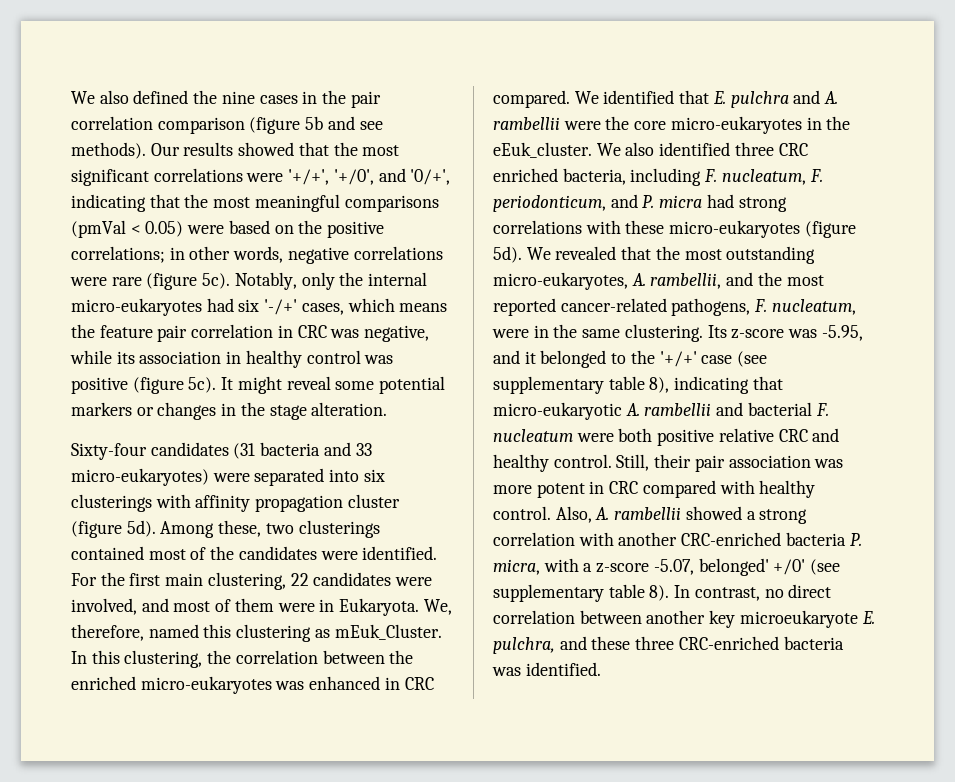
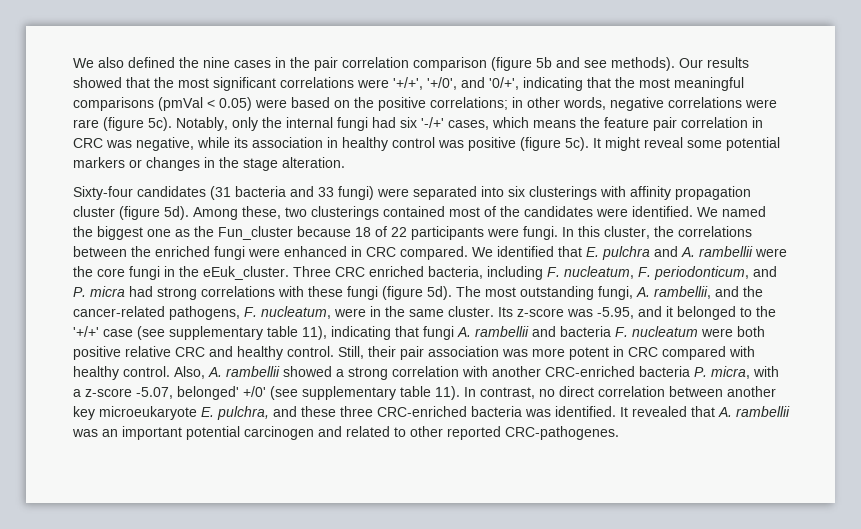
- Notably, only the internal micro-eukaryotes had six '-/+' cases, which means the feature pair correlation in CRC was negative, while its association in healthy control was positive (figure 5c).
+ Notably, only the internal fungi had six '-/+' cases, which means the feature pair correlation in CRC was negative, while its association in healthy control was positive (figure 5c).
- Sixty-four candidates (31 bacteria and 33 micro-eukaryotes) were separated into six clusterings with affinity propagation cluster (figure 5d).
+ Sixty-four candidates (31 bacteria and 33 fungi) were separated into six clusterings with affinity propagation cluster (figure 5d).
- For the first main clustering, 22 candidates were involved, and most of them were in Eukaryota. We, therefore, named this clustering as mEuk_Cluster. In this clustering, the correlation between the enriched micro-eukaryotes was enhanced in CRC compared.
+ We named the biggest one as the Fun_cluster because 18 of 22 participants were fungi. In this cluster, the correlations between the enriched fungi were enhanced in CRC compared.
- We identified that E. pulchra and A. rambellii were the core micro-eukaryotes in the eEuk_cluster.
+ We identified that E. pulchra and A. rambellii were the core fungi in the eEuk_cluster.
- We also identified three CRC enriched bacteria, including F. nucleatum, F. periodonticum, and P. micra had strong correlations with these micro-eukaryotes (figure 5d). We revealed that the most outstanding micro-eukaryotes, A. rambellii, and the most reported cancer-related pathogens, F. nucleatum, were in the same clustering.
+ Three CRC enriched bacteria, including F. nucleatum, F. periodonticum, and P. micra had strong correlations with these fungi (figure 5d). The most outstanding fungi, A. rambellii, and the cancer-related pathogens, F. nucleatum, were in the same cluster.
- Its z-score was -5.95, and it belonged to the '+/+' case (see supplementary table 8), indicating that micro-eukaryotic A. rambellii and bacterial F. nucleatum were both positive relative CRC and healthy control.
+ Its z-score was -5.95, and it belonged to the '+/+' case (see supplementary table 11), indicating that fungi A. rambellii and bacteria F. nucleatum were both positive relative CRC and healthy control.
- Also, A. rambellii showed a strong correlation with another CRC-enriched bacteria P. micra, with a z-score -5.07, belonged' +/0' (see supplementary table 8).
+ Also, A. rambellii showed a strong correlation with another CRC-enriched bacteria P. micra, with a z-score -5.07, belonged' +/0' (see supplementary table 11).
+ It revealed that A. rambellii was an important potential carcinogen and related to other reported CRC-pathogenes.

